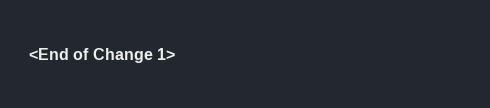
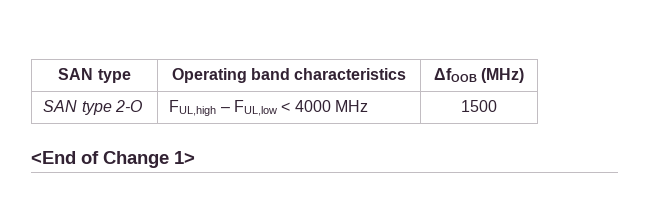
+ SAN type | Operating band characteristics | ΔfOOB (MHz)
+ SAN type 2-O | FUL,high – FUL,low < 4000 MHz | 1500

